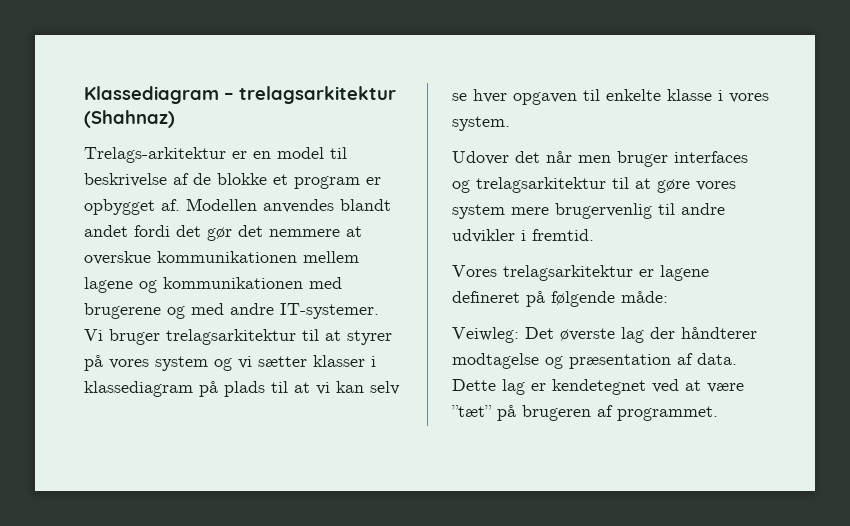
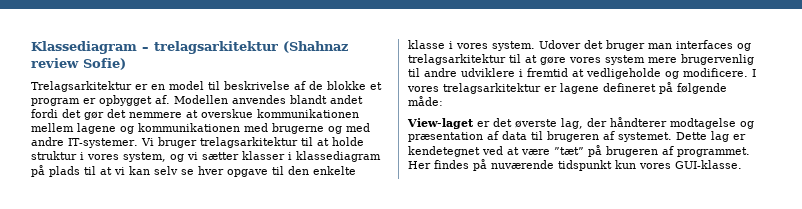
- Klassediagram – trelagsarkitektur (Shahnaz)
- Trelags-arkitektur er en model til beskrivelse af de blokke et program er opbygget af.
+ Klassediagram – trelagsarkitektur (Shahnaz review Sofie)
+ Trelagsarkitektur er en model til beskrivelse af de blokke et program er opbygget af.
- Modellen anvendes blandt andet fordi det gør det nemmere at overskue kommunikationen mellem lagene og kommunikationen med brugerene og med andre IT-systemer.
+ Modellen anvendes blandt andet fordi det gør det nemmere at overskue kommunikationen mellem lagene og kommunikationen med brugerne og med andre IT-systemer.
- Vi bruger trelagsarkitektur til at styrer på vores system og vi sætter klasser i klassediagram på plads til at vi kan selv se hver opgaven til enkelte klasse i vores system.
- Udover det når men bruger interfaces og trelagsarkitektur til at gøre vores system mere brugervenlig til andre udvikler i fremtid.
- Vores trelagsarkitektur er lagene defineret på følgende måde:
+ Vi bruger trelagsarkitektur til at holde struktur i vores system, og vi sætter klasser i klassediagram på plads til at vi kan selv se hver opgave til den enkelte klasse i vores system. Udover det bruger man interfaces og trelagsarkitektur til at gøre vores system mere brugervenlig til andre udviklere i fremtid at vedligeholde og modificere. I vores trelagsarkitektur er lagene defineret på følgende måde:
- Veiwleg: Det øverste lag der håndterer modtagelse og præsentation af data.
+ View-laget er det øverste lag, der håndterer modtagelse og præsentation af data til brugeren af systemet.
+ Her findes på nuværende tidspunkt kun vores GUI-klasse.

